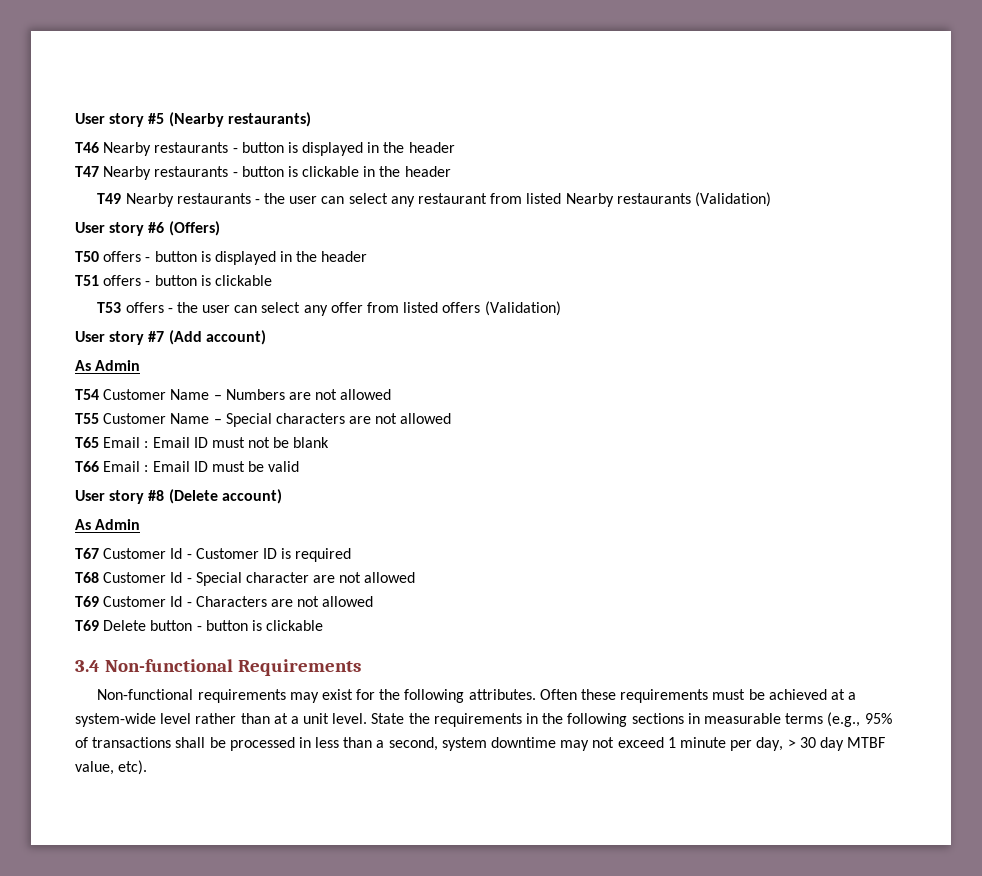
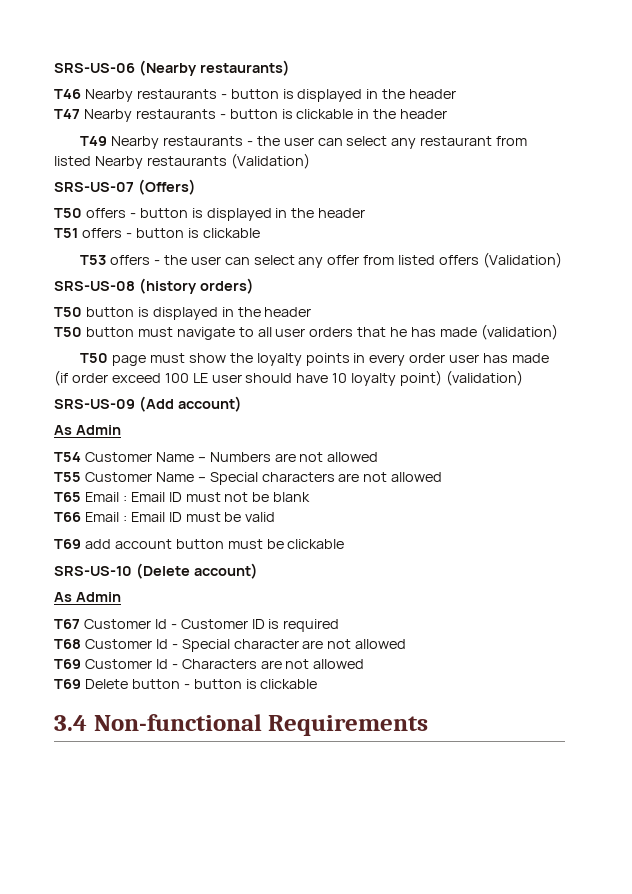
- User story #5 (Nearby restaurants)
+ SRS-US-06 (Nearby restaurants)
- User story #6 (Offers)
+ SRS-US-07 (Offers)
- User story #7 (Add account)
+ SRS-US-08 (history orders)
+ T50 button is displayed in the header
+ T50 button must navigate to all user orders that he has made (validation)
+ T50 page must show the loyalty points in every order user has made (if order exceed 100 LE user should have 10 loyalty point) (validation)
+ SRS-US-09 (Add account)
- User story #8 (Delete account)
+ T69 add account button must be clickable
+ SRS-US-10 (Delete account)
- Non-functional requirements may exist for the following attributes. Often these requirements must be achieved at a system-wide level rather than at a unit level. State the requirements in the following sections in measurable terms (e.g., 95% of transactions shall be processed in less than a second, system downtime may not exceed 1 minute per day, > 30 day MTBF value, etc).

